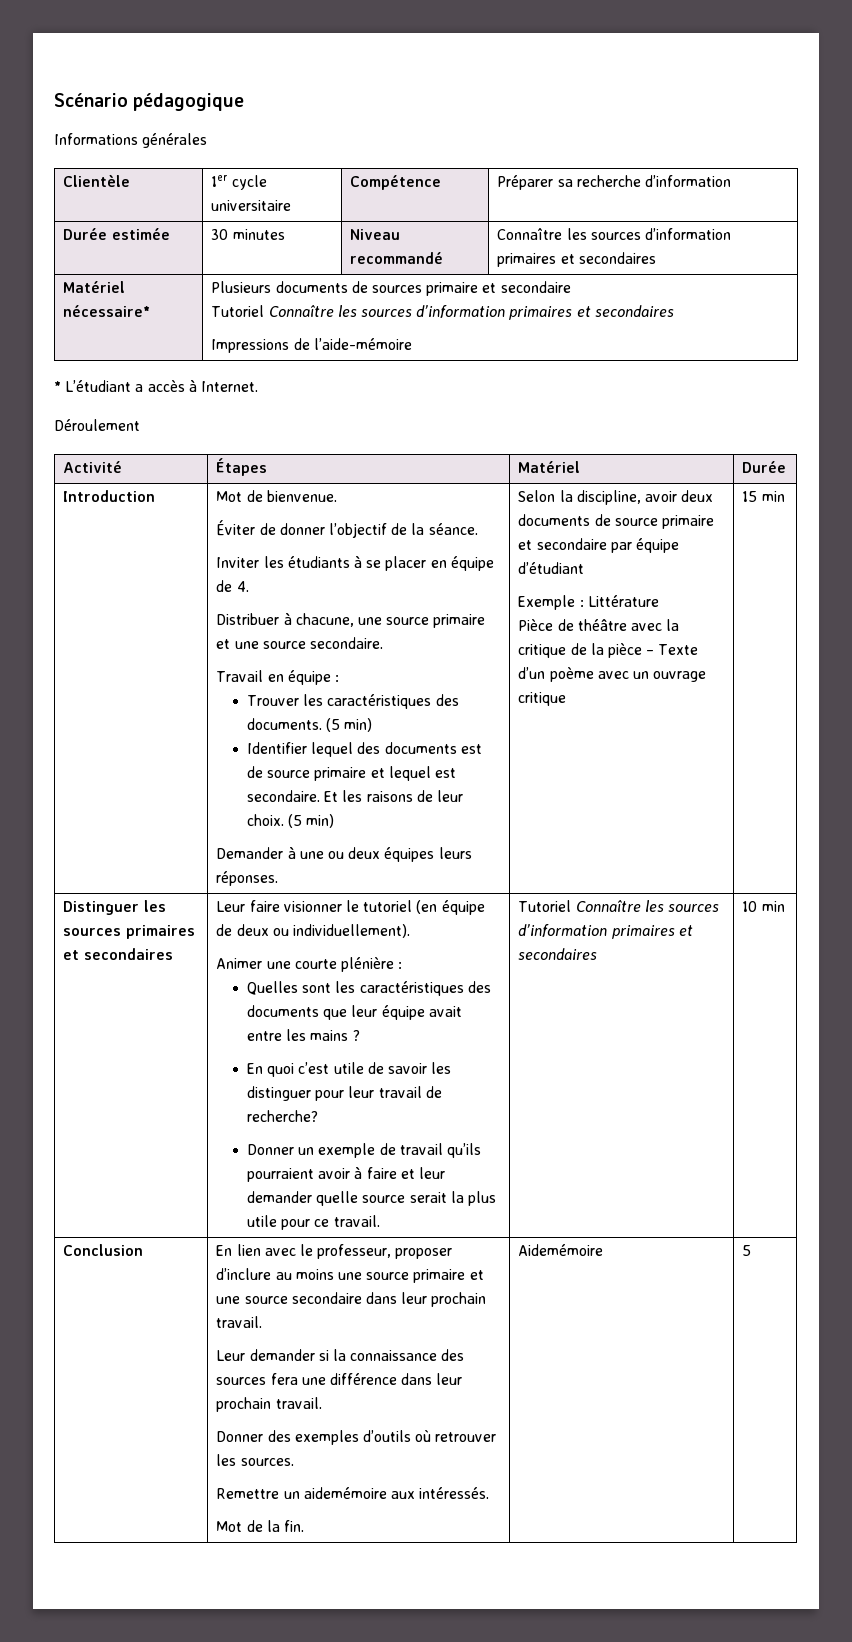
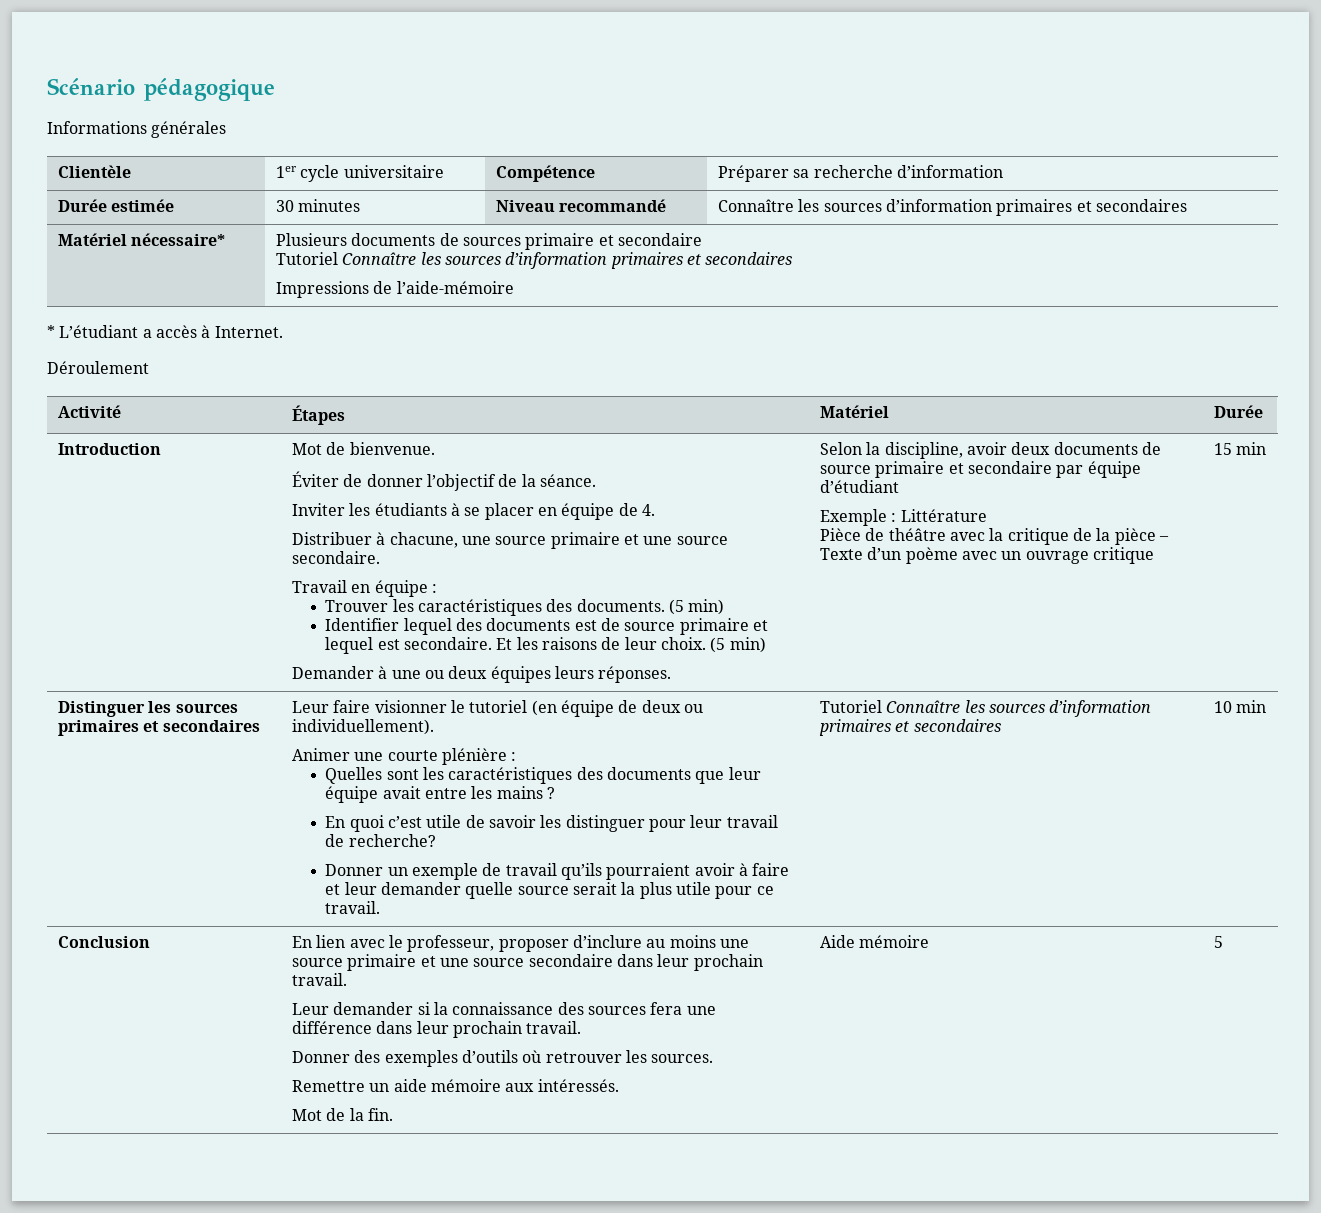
- Remettre un aidemémoire aux intéressés.
+ Remettre un aide mémoire aux intéressés.
- Aidemémoire
+ Aide mémoire

